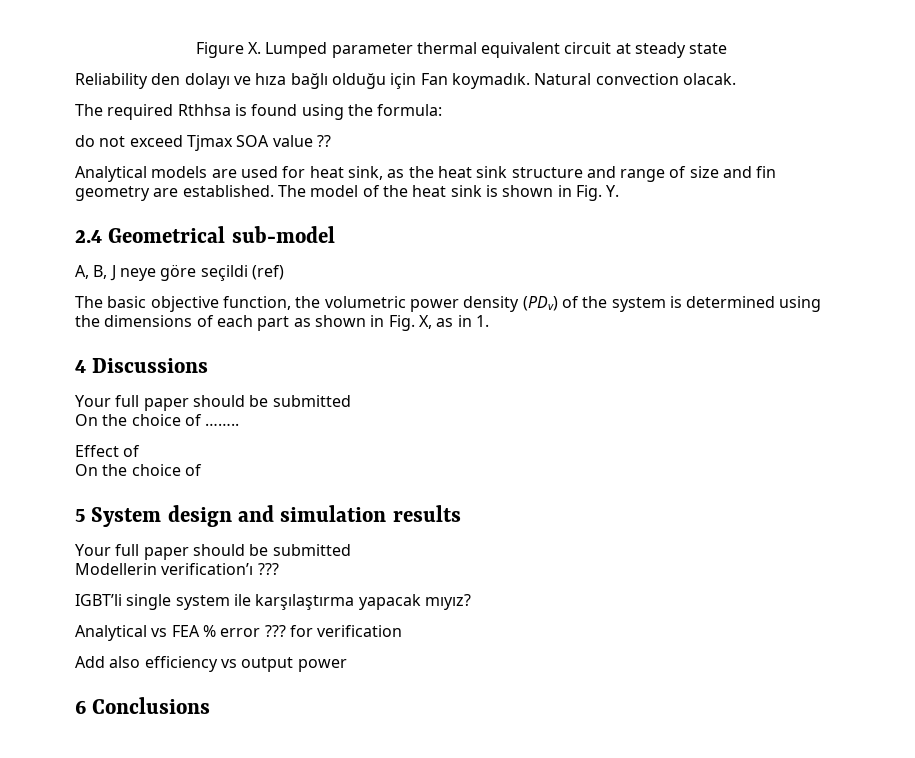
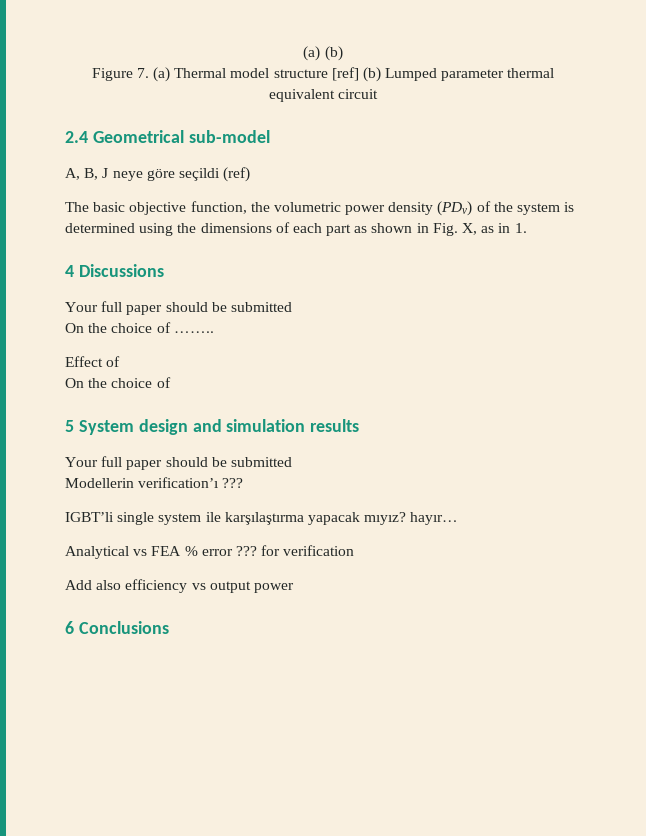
- Figure X. Lumped parameter thermal equivalent circuit at steady state
- Reliability den dolayı ve hıza bağlı olduğu için Fan koymadık. Natural convection olacak.
- The required Rthhsa is found using the formula:
- do not exceed Tjmax SOA value ??
- Analytical models are used for heat sink, as the heat sink structure and range of size and fin geometry are established. The model of the heat sink is shown in Fig. Y.
+ (a) (b)
+ Figure 7. (a) Thermal model structure [ref] (b) Lumped parameter thermal equivalent circuit
- IGBT’li single system ile karşılaştırma yapacak mıyız?
+ IGBT’li single system ile karşılaştırma yapacak mıyız? hayır…

